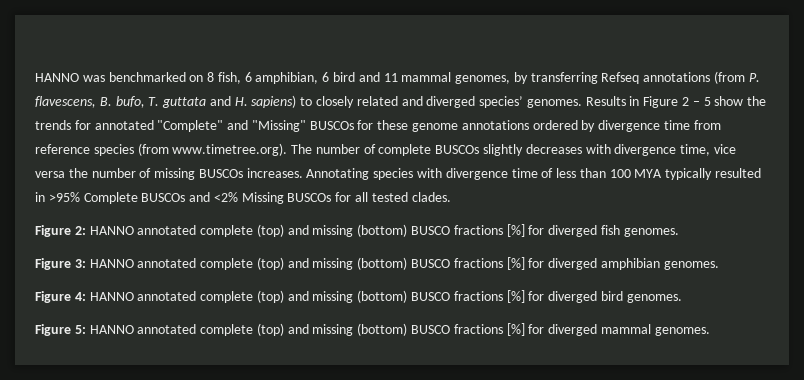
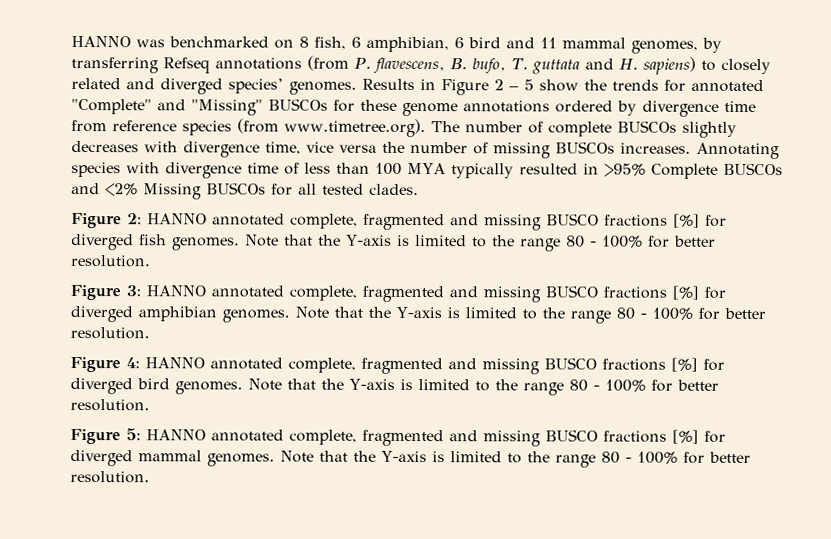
- Figure 2: HANNO annotated complete (top) and missing (bottom) BUSCO fractions [%] for diverged fish genomes.
+ Figure 2: HANNO annotated complete, fragmented and missing BUSCO fractions [%] for diverged fish genomes. Note that the Y-axis is limited to the range 80 - 100% for better resolution.
- Figure 3: HANNO annotated complete (top) and missing (bottom) BUSCO fractions [%] for diverged amphibian genomes.
+ Figure 3: HANNO annotated complete, fragmented and missing BUSCO fractions [%] for diverged amphibian genomes. Note that the Y-axis is limited to the range 80 - 100% for better resolution.
- Figure 4: HANNO annotated complete (top) and missing (bottom) BUSCO fractions [%] for diverged bird genomes.
+ Figure 4: HANNO annotated complete, fragmented and missing BUSCO fractions [%] for diverged bird genomes. Note that the Y-axis is limited to the range 80 - 100% for better resolution.
- Figure 5: HANNO annotated complete (top) and missing (bottom) BUSCO fractions [%] for diverged mammal genomes.
+ Figure 5: HANNO annotated complete, fragmented and missing BUSCO fractions [%] for diverged mammal genomes. Note that the Y-axis is limited to the range 80 - 100% for better resolution.

